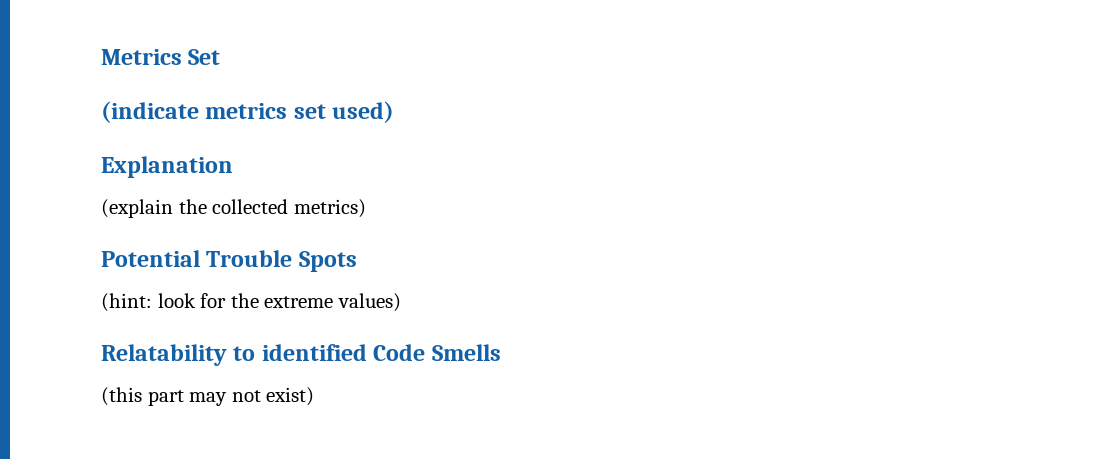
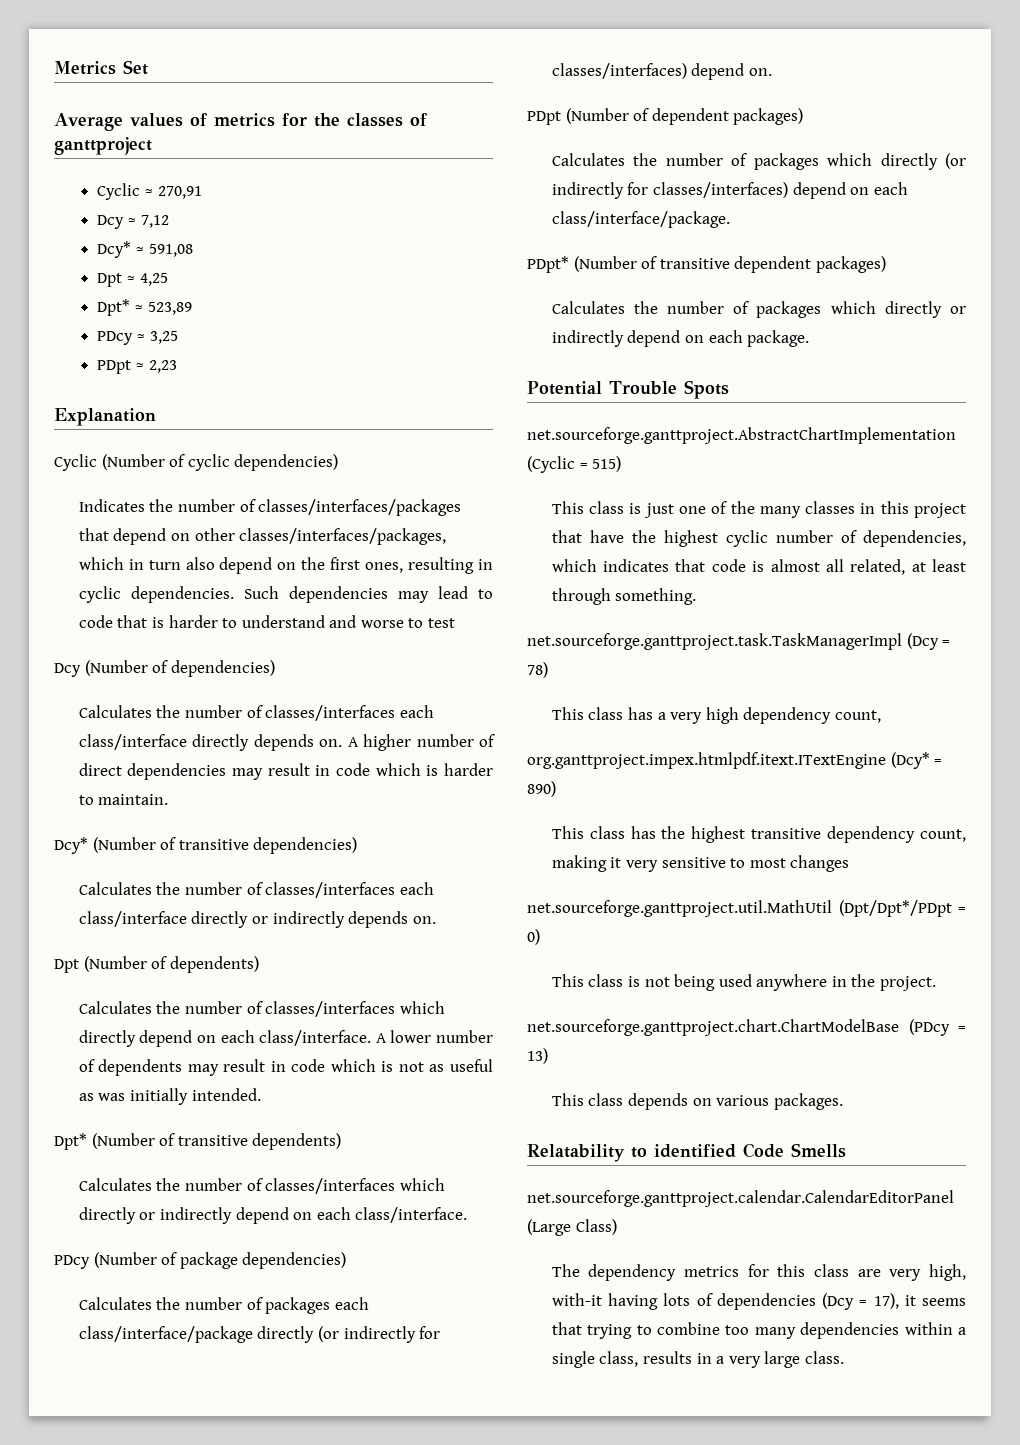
- (indicate metrics set used)
+ Average values of metrics for the classes of ganttproject
+ Cyclic ≈ 270,91
+ Dcy ≈ 7,12
+ Dcy* ≈ 591,08
+ Dpt ≈ 4,25
+ Dpt* ≈ 523,89
+ PDcy ≈ 3,25
+ PDpt ≈ 2,23
  Explanation
- (explain the collected metrics)
+ Cyclic (Number of cyclic dependencies)
+ Indicates the number of classes/interfaces/packages that depend on other classes/interfaces/packages, which in turn also depend on the first ones, resulting in cyclic dependencies. Such dependencies may lead to code that is harder to understand and worse to test
+ Dcy (Number of dependencies)
+ Calculates the number of classes/interfaces each class/interface directly depends on. A higher number of direct dependencies may result in code which is harder to maintain.
+ Dcy* (Number of transitive dependencies)
+ Calculates the number of classes/interfaces each class/interface directly or indirectly depends on.
+ Dpt (Number of dependents)
+ Calculates the number of classes/interfaces which directly depend on each class/interface. A lower number of dependents may result in code which is not as useful as was initially intended.
+ Dpt* (Number of transitive dependents)
+ Calculates the number of classes/interfaces which directly or indirectly depend on each class/interface.
+ PDcy (Number of package dependencies)
+ Calculates the number of packages each class/interface/package directly (or indirectly for classes/interfaces) depend on.
+ PDpt (Number of dependent packages)
+ Calculates the number of packages which directly (or indirectly for classes/interfaces) depend on each class/interface/package.
+ PDpt* (Number of transitive dependent packages)
+ Calculates the number of packages which directly or indirectly depend on each package.
  Potential Trouble Spots
- (hint: look for the extreme values)
+ net.sourceforge.ganttproject.AbstractChartImplementation (Cyclic = 515)
+ This class is just one of the many classes in this project that have the highest cyclic number of dependencies, which indicates that code is almost all related, at least through something.
+ net.sourceforge.ganttproject.task.TaskManagerImpl (Dcy = 78)
+ This class has a very high dependency count,
+ org.ganttproject.impex.htmlpdf.itext.ITextEngine (Dcy* = 890)
+ This class has the highest transitive dependency count, making it very sensitive to most changes
+ net.sourceforge.ganttproject.util.MathUtil (Dpt/Dpt*/PDpt = 0)
+ This class is not being used anywhere in the project.
+ net.sourceforge.ganttproject.chart.ChartModelBase (PDcy = 13)
+ This class depends on various packages.
- (this part may not exist)
+ net.sourceforge.ganttproject.calendar.CalendarEditorPanel (Large Class)
+ The dependency metrics for this class are very high, with-it having lots of dependencies (Dcy = 17), it seems that trying to combine too many dependencies within a single class, results in a very large class.

